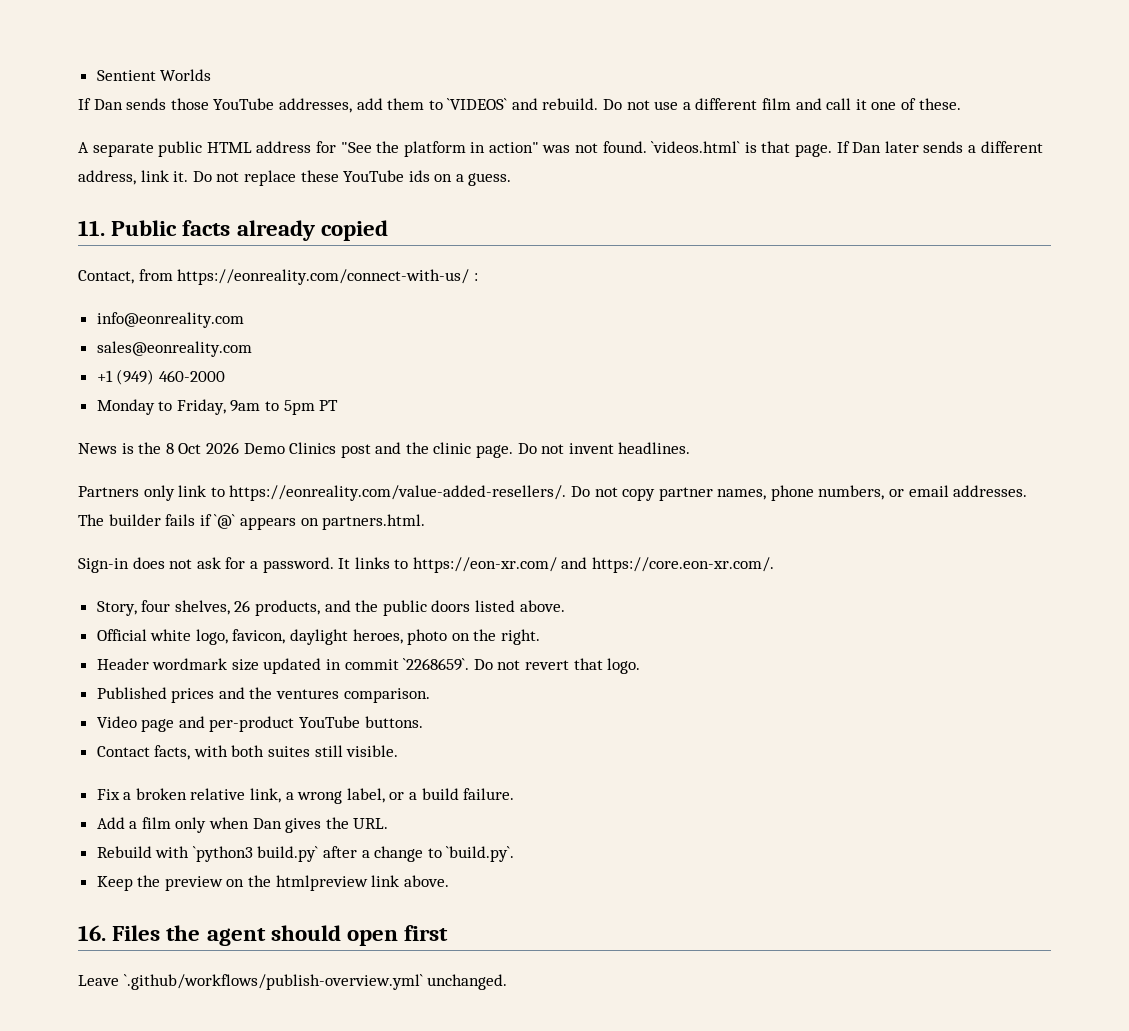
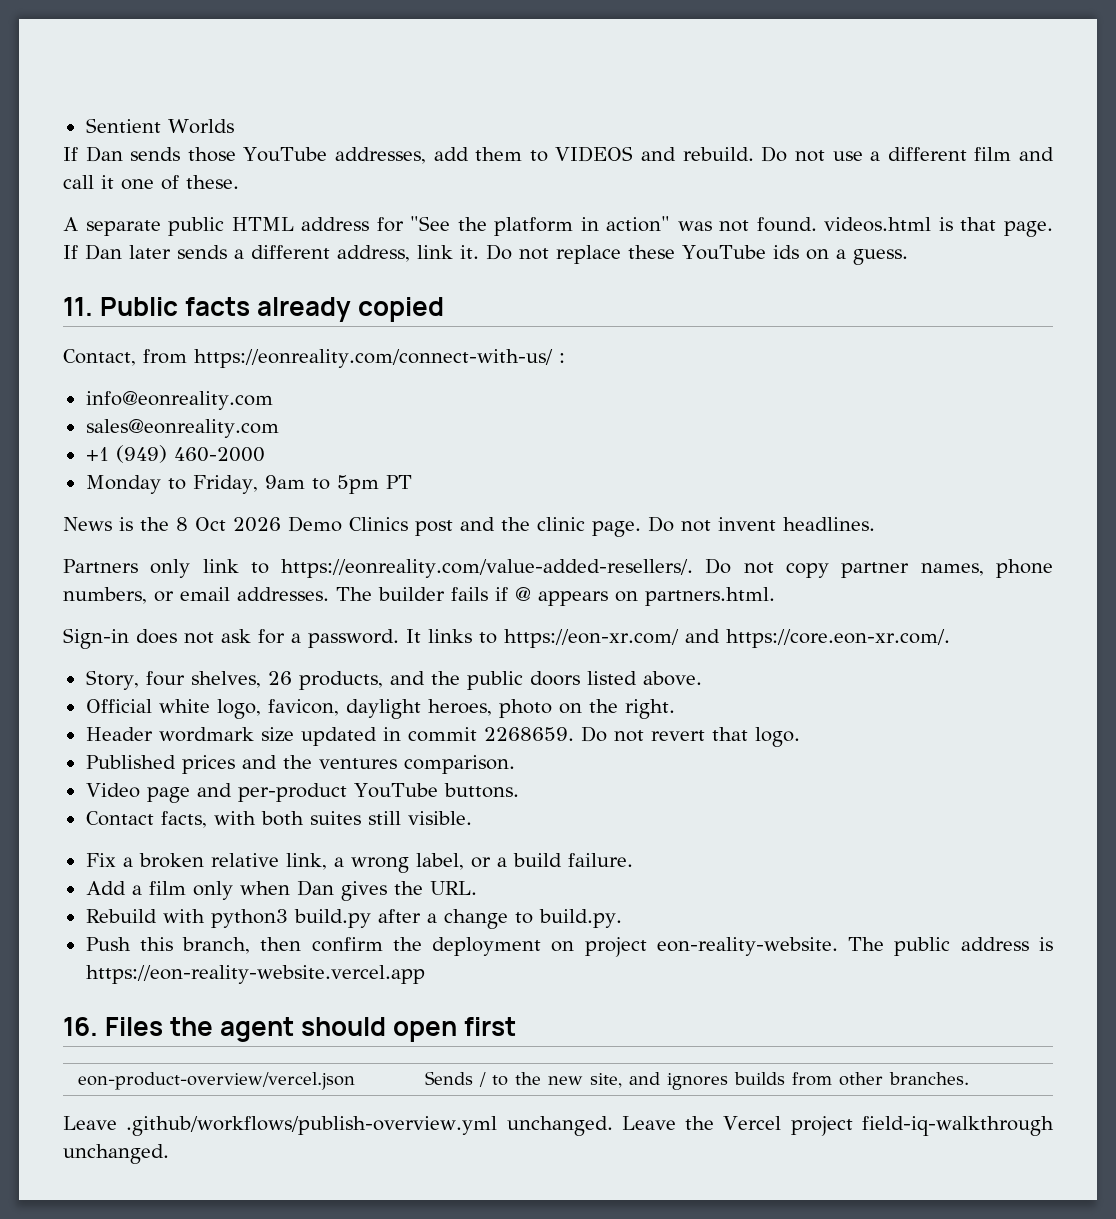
- If Dan sends those YouTube addresses, add them to `VIDEOS` and rebuild.
+ If Dan sends those YouTube addresses, add them to VIDEOS and rebuild.
- A separate public HTML address for "See the platform in action" was not found. `videos.html` is that page.
+ A separate public HTML address for "See the platform in action" was not found. videos.html is that page.
- The builder fails if `@` appears on partners.html.
+ The builder fails if @ appears on partners.html.
- Header wordmark size updated in commit `2268659`.
+ Header wordmark size updated in commit 2268659.
- Rebuild with `python3 build.py` after a change to `build.py`.
- Keep the preview on the htmlpreview link above.
+ Rebuild with python3 build.py after a change to build.py.
+ Push this branch, then confirm the deployment on project eon-reality-website. The public address is https://eon-reality-website.vercel.app
- Leave `.github/workflows/publish-overview.yml` unchanged.
+ eon-product-overview/vercel.json | Sends / to the new site, and ignores builds from other branches.
+ Leave .github/workflows/publish-overview.yml unchanged. Leave the Vercel project field-iq-walkthrough unchanged.

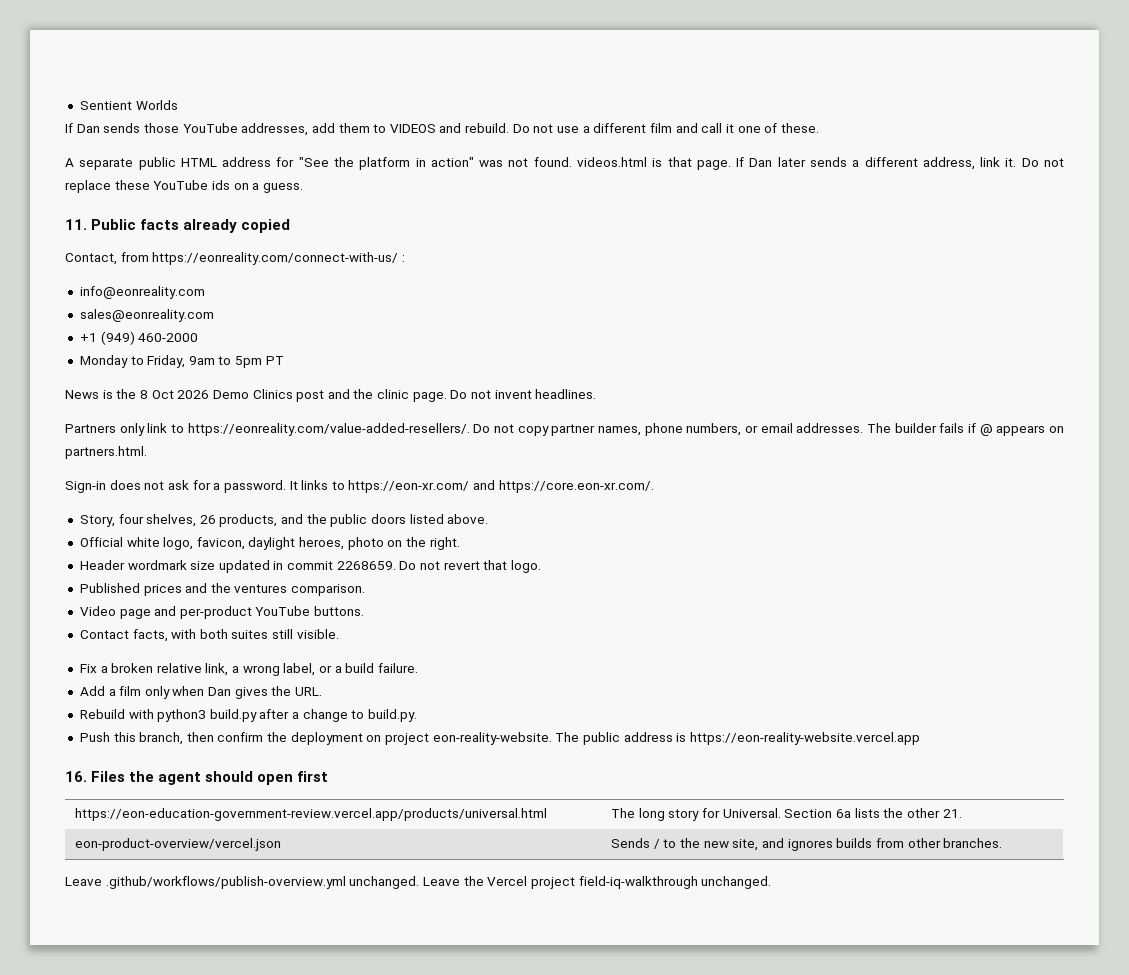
+ https://eon-education-government-review.vercel.app/products/universal.html | The long story for Universal. Section 6a lists the other 21.

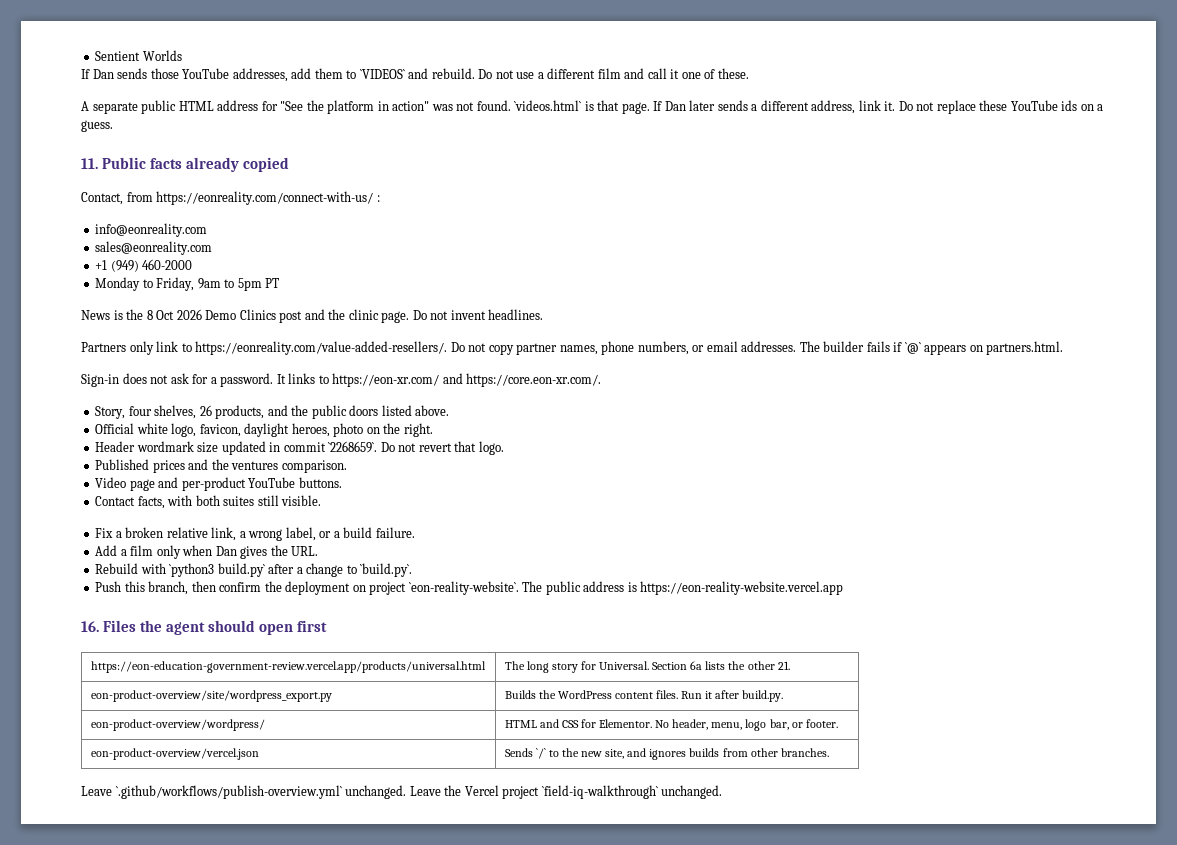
- If Dan sends those YouTube addresses, add them to VIDEOS and rebuild.
+ If Dan sends those YouTube addresses, add them to `VIDEOS` and rebuild.
- A separate public HTML address for "See the platform in action" was not found. videos.html is that page.
+ A separate public HTML address for "See the platform in action" was not found. `videos.html` is that page.
- The builder fails if @ appears on partners.html.
+ The builder fails if `@` appears on partners.html.
- Header wordmark size updated in commit 2268659.
+ Header wordmark size updated in commit `2268659`.
- Rebuild with python3 build.py after a change to build.py.
+ Rebuild with `python3 build.py` after a change to `build.py`.
- Push this branch, then confirm the deployment on project eon-reality-website.
+ Push this branch, then confirm the deployment on project `eon-reality-website`.
+ eon-product-overview/site/wordpress_export.py | Builds the WordPress content files. Run it after build.py.
+ eon-product-overview/wordpress/ | HTML and CSS for Elementor. No header, menu, logo bar, or footer.
- eon-product-overview/vercel.json | Sends / to the new site, and ignores builds from other branches.
+ eon-product-overview/vercel.json | Sends `/` to the new site, and ignores builds from other branches.
- Leave .github/workflows/publish-overview.yml unchanged.
+ Leave `.github/workflows/publish-overview.yml` unchanged.
- Leave the Vercel project field-iq-walkthrough unchanged.
+ Leave the Vercel project `field-iq-walkthrough` unchanged.

